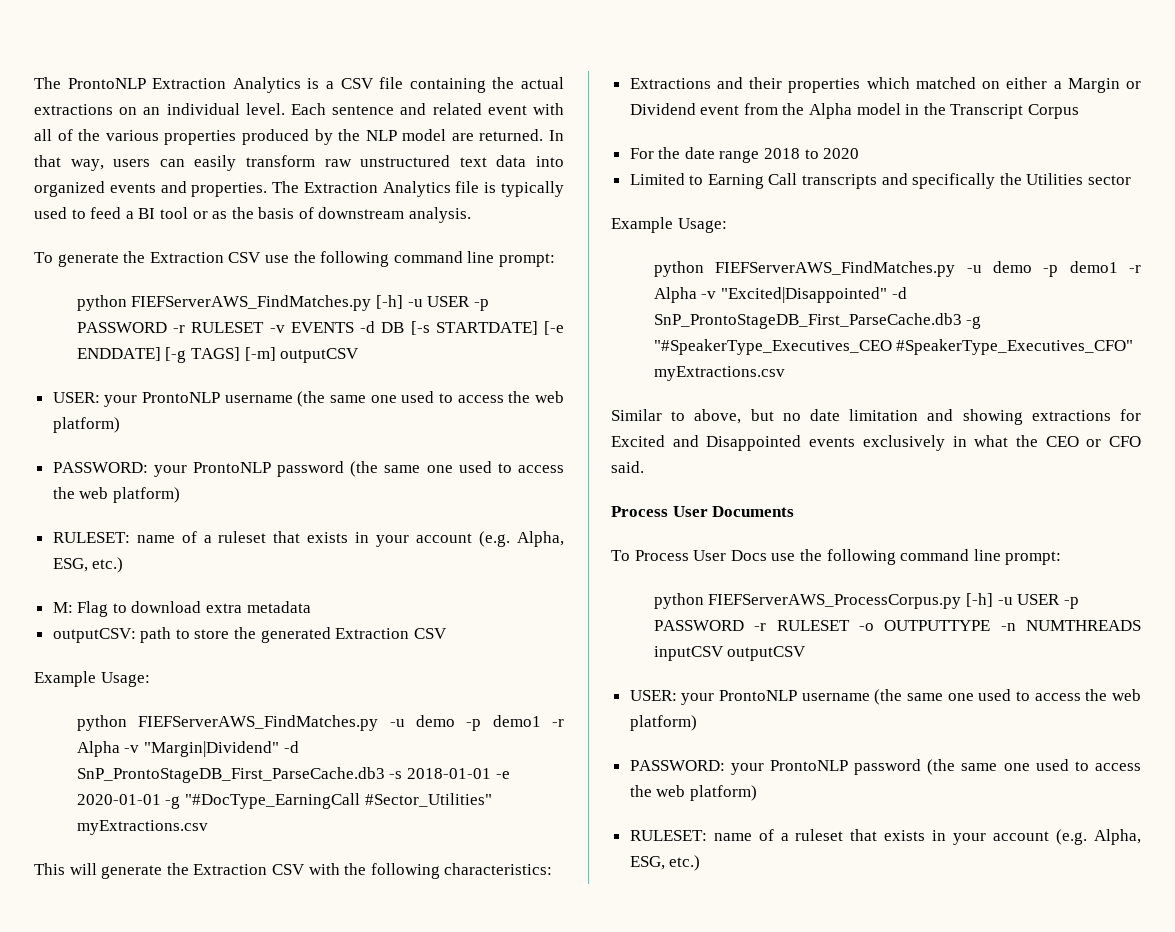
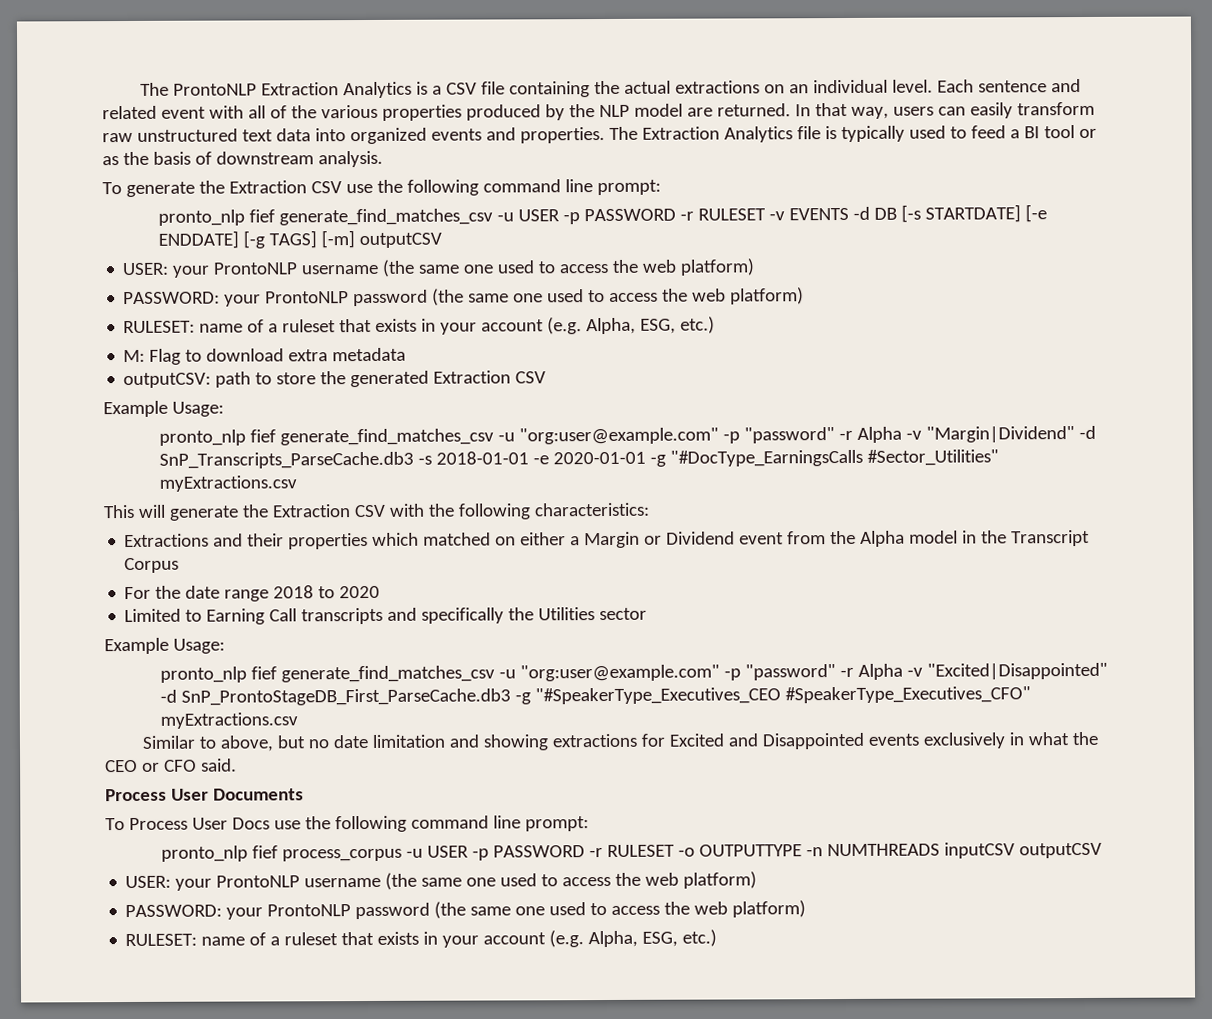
- python FIEFServerAWS_FindMatches.py [-h] -u USER -p PASSWORD -r RULESET -v EVENTS -d DB [-s STARTDATE] [-e ENDDATE] [-g TAGS] [-m] outputCSV
+ pronto_nlp fief generate_find_matches_csv -u USER -p PASSWORD -r RULESET -v EVENTS -d DB [-s STARTDATE] [-e ENDDATE] [-g TAGS] [-m] outputCSV
- python FIEFServerAWS_FindMatches.py -u demo -p demo1 -r Alpha -v "Margin|Dividend" -d SnP_ProntoStageDB_First_ParseCache.db3 -s 2018-01-01 -e 2020-01-01 -g "#DocType_EarningCall #Sector_Utilities" myExtractions.csv
+ pronto_nlp fief generate_find_matches_csv -u "org:user@example.com" -p "password" -r Alpha -v "Margin|Dividend" -d SnP_Transcripts_ParseCache.db3 -s 2018-01-01 -e 2020-01-01 -g "#DocType_EarningsCalls #Sector_Utilities" myExtractions.csv
- python FIEFServerAWS_FindMatches.py -u demo -p demo1 -r Alpha -v "Excited|Disappointed" -d SnP_ProntoStageDB_First_ParseCache.db3 -g "#SpeakerType_Executives_CEO #SpeakerType_Executives_CFO" myExtractions.csv
+ pronto_nlp fief generate_find_matches_csv -u "org:user@example.com" -p "password" -r Alpha -v "Excited|Disappointed" -d SnP_ProntoStageDB_First_ParseCache.db3 -g "#SpeakerType_Executives_CEO #SpeakerType_Executives_CFO" myExtractions.csv
- python FIEFServerAWS_ProcessCorpus.py [-h] -u USER -p PASSWORD -r RULESET -o OUTPUTTYPE -n NUMTHREADS inputCSV outputCSV
+ pronto_nlp fief process_corpus -u USER -p PASSWORD -r RULESET -o OUTPUTTYPE -n NUMTHREADS inputCSV outputCSV

